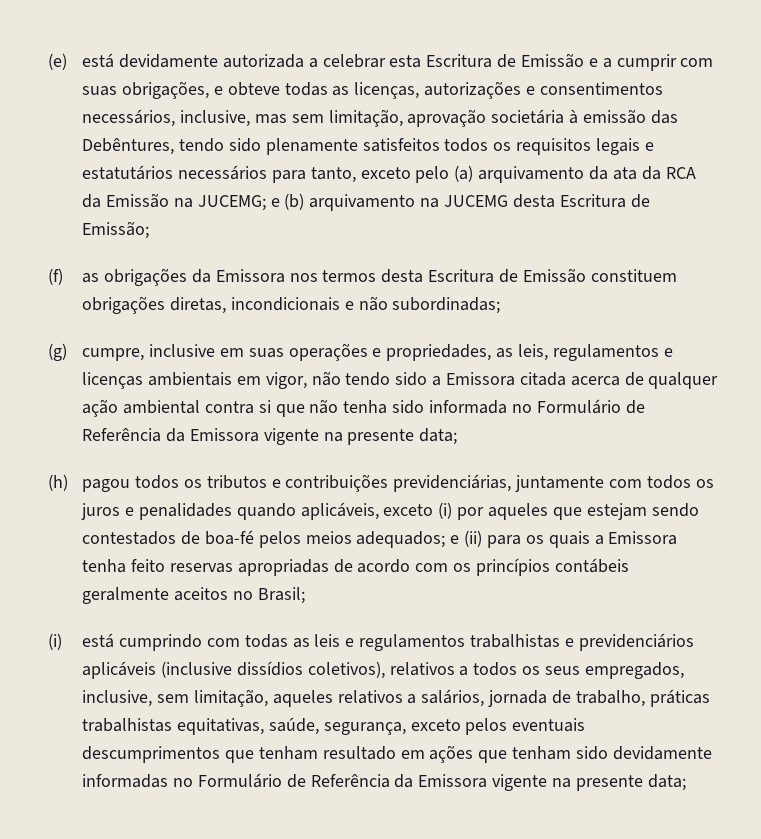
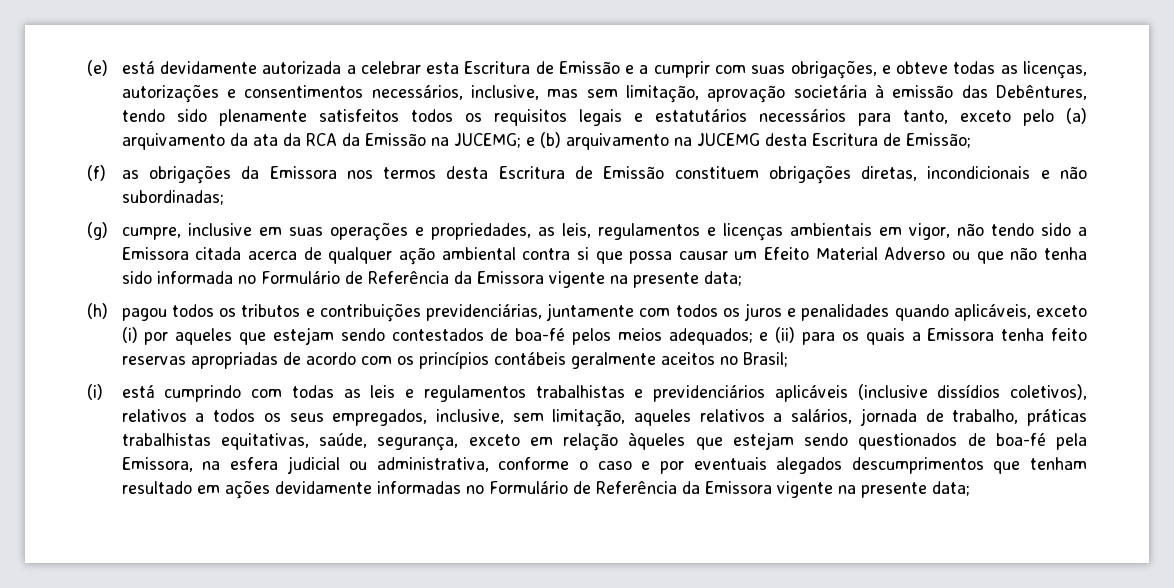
- (g) cumpre, inclusive em suas operações e propriedades, as leis, regulamentos e licenças ambientais em vigor, não tendo sido a Emissora citada acerca de qualquer ação ambiental contra si que não tenha sido informada no Formulário de Referência da Emissora vigente na presente data;
+ (g) cumpre, inclusive em suas operações e propriedades, as leis, regulamentos e licenças ambientais em vigor, não tendo sido a Emissora citada acerca de qualquer ação ambiental contra si que possa causar um Efeito Material Adverso ou que não tenha sido informada no Formulário de Referência da Emissora vigente na presente data;
- (i) está cumprindo com todas as leis e regulamentos trabalhistas e previdenciários aplicáveis (inclusive dissídios coletivos), relativos a todos os seus empregados, inclusive, sem limitação, aqueles relativos a salários, jornada de trabalho, práticas trabalhistas equitativas, saúde, segurança, exceto pelos eventuais descumprimentos que tenham resultado em ações que tenham sido devidamente informadas no Formulário de Referência da Emissora vigente na presente data;
+ (i) está cumprindo com todas as leis e regulamentos trabalhistas e previdenciários aplicáveis (inclusive dissídios coletivos), relativos a todos os seus empregados, inclusive, sem limitação, aqueles relativos a salários, jornada de trabalho, práticas trabalhistas equitativas, saúde, segurança, exceto em relação àqueles que estejam sendo questionados de boa-fé pela Emissora, na esfera judicial ou administrativa, conforme o caso e por eventuais alegados descumprimentos que tenham resultado em ações devidamente informadas no Formulário de Referência da Emissora vigente na presente data;

